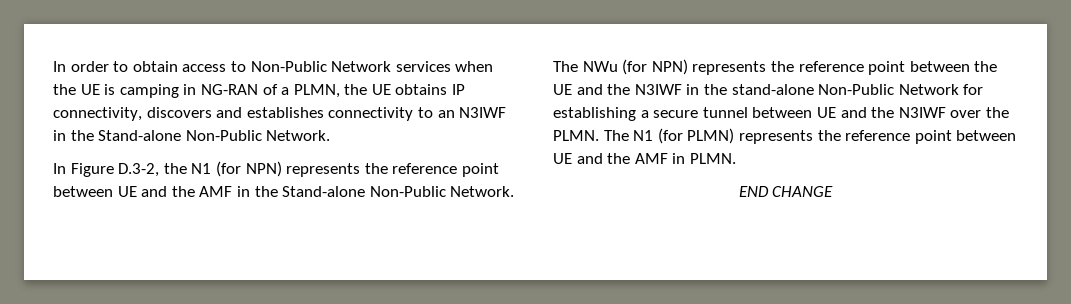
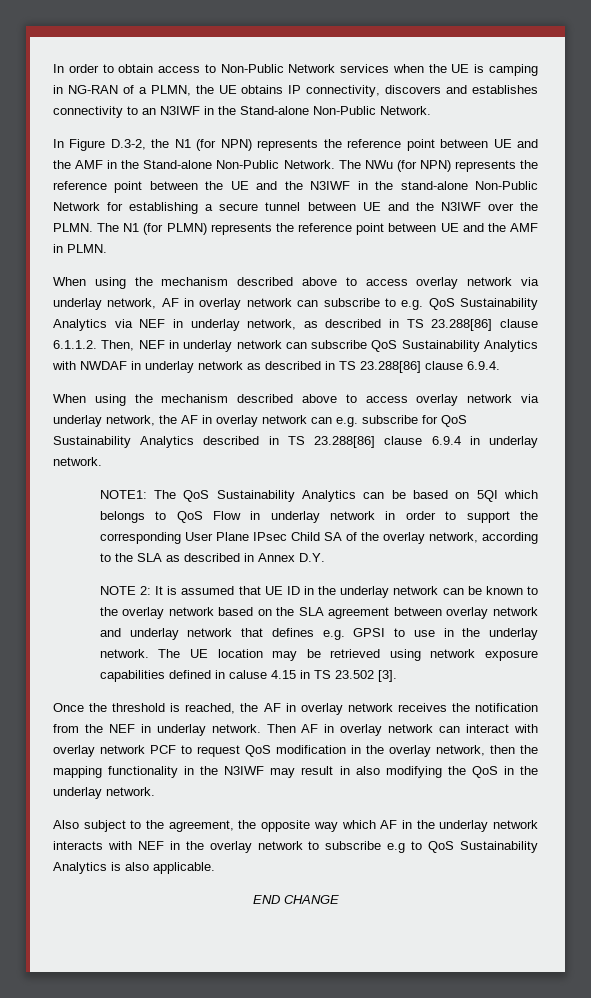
+ When using the mechanism described above to access overlay network via underlay network, AF in overlay network can subscribe to e.g. QoS Sustainability Analytics via NEF in underlay network, as described in TS 23.288[86] clause 6.1.1.2. Then, NEF in underlay network can subscribe QoS Sustainability Analytics with NWDAF in underlay network as described in TS 23.288[86] clause 6.9.4.
+ When using the mechanism described above to access overlay network via underlay network, the AF in overlay network can e.g. subscribe for QoS Sustainability Analytics described in TS 23.288[86] clause 6.9.4 in underlay network.
+ NOTE1: The QoS Sustainability Analytics can be based on 5QI which belongs to QoS Flow in underlay network in order to support the corresponding User Plane IPsec Child SA of the overlay network, according to the SLA as described in Annex D.Y.
+ NOTE 2: It is assumed that UE ID in the underlay network can be known to the overlay network based on the SLA agreement between overlay network and underlay network that defines e.g. GPSI to use in the underlay network. The UE location may be retrieved using network exposure capabilities defined in caluse 4.15 in TS 23.502 [3].
+ Once the threshold is reached, the AF in overlay network receives the notification from the NEF in underlay network. Then AF in overlay network can interact with overlay network PCF to request QoS modification in the overlay network, then the mapping functionality in the N3IWF may result in also modifying the QoS in the underlay network.
+ Also subject to the agreement, the opposite way which AF in the underlay network interacts with NEF in the overlay network to subscribe e.g to QoS Sustainability Analytics is also applicable.

